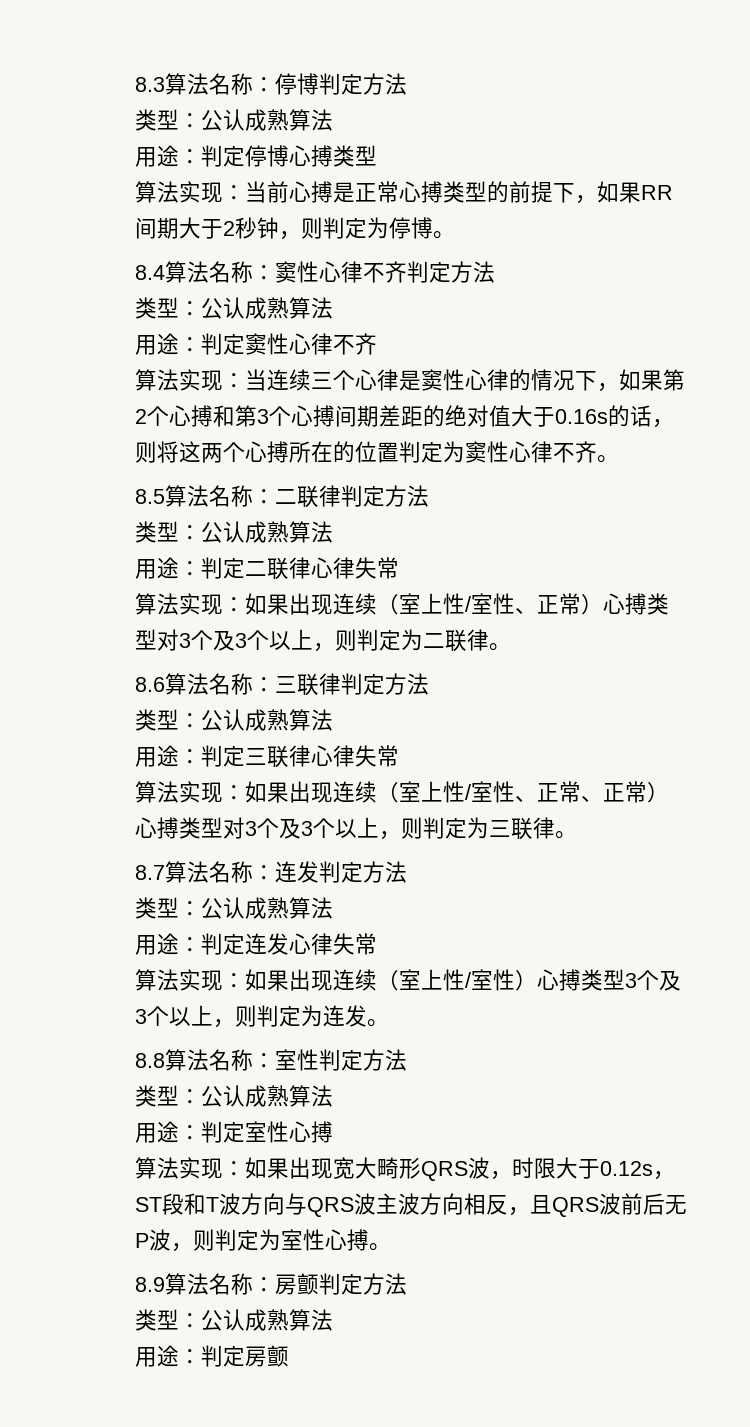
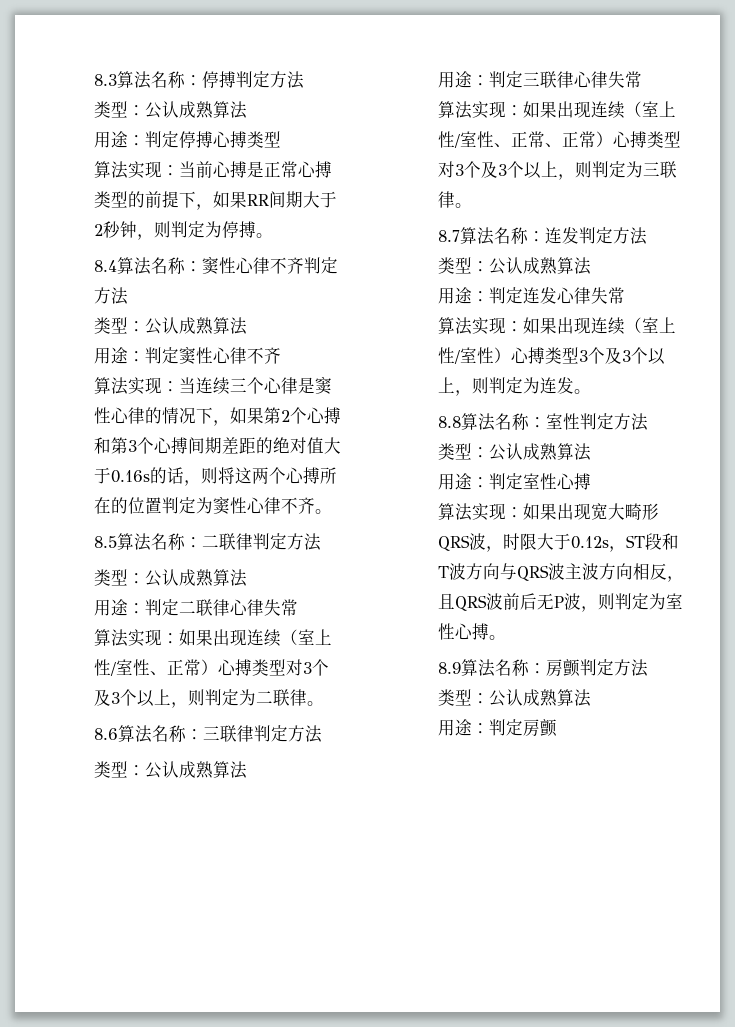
- 8.3算法名称：停博判定方法
+ 8.3算法名称：停搏判定方法
- 用途：判定停博心搏类型
+ 用途：判定停搏心搏类型
- 算法实现：当前心搏是正常心搏类型的前提下，如果RR间期大于2秒钟，则判定为停博。
+ 算法实现：当前心搏是正常心搏类型的前提下，如果RR间期大于2秒钟，则判定为停搏。

